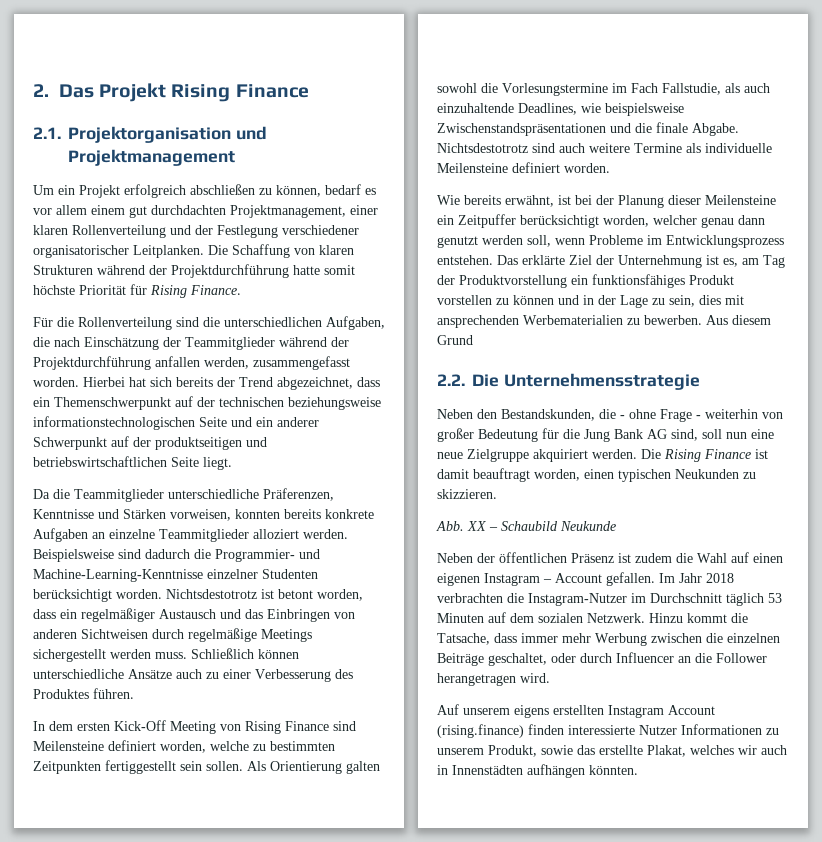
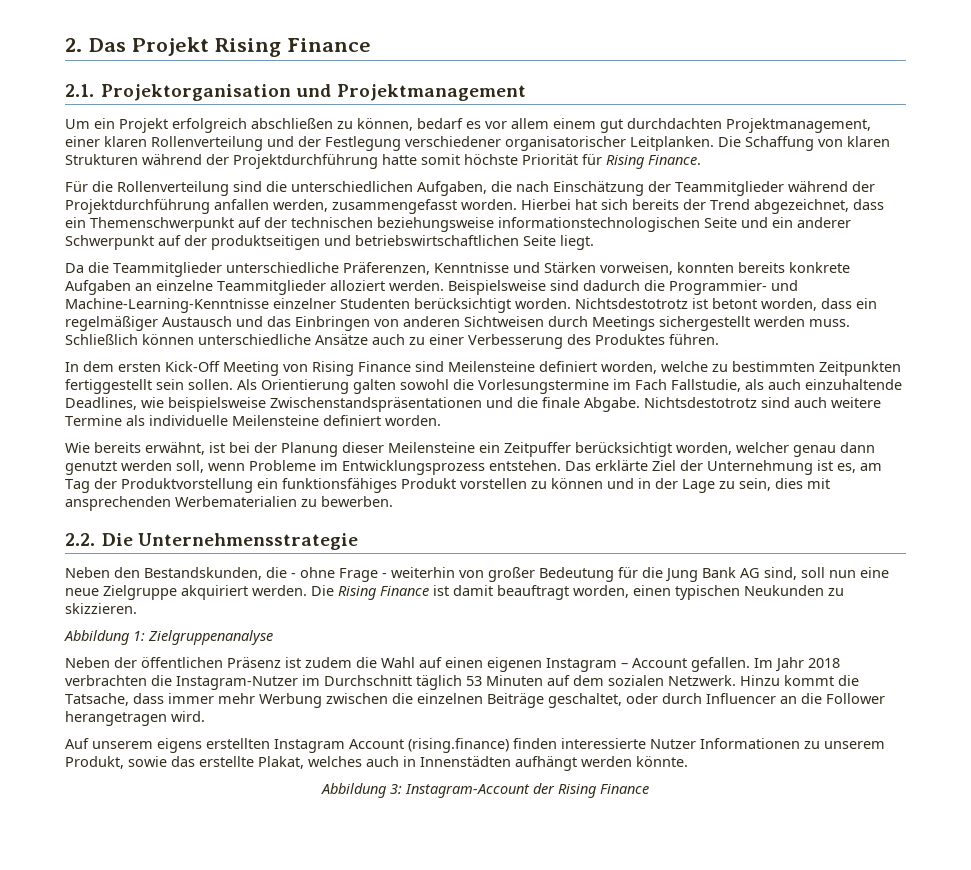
- Nichtsdestotrotz ist betont worden, dass ein regelmäßiger Austausch und das Einbringen von anderen Sichtweisen durch regelmäßige Meetings sichergestellt werden muss.
+ Nichtsdestotrotz ist betont worden, dass ein regelmäßiger Austausch und das Einbringen von anderen Sichtweisen durch Meetings sichergestellt werden muss.
- Aus diesem Grund
- Abb. XX – Schaubild Neukunde
+ Abbildung 1: Zielgruppenanalyse
- Auf unserem eigens erstellten Instagram Account (rising.finance) finden interessierte Nutzer Informationen zu unserem Produkt, sowie das erstellte Plakat, welches wir auch in Innenstädten aufhängen könnten.
+ Auf unserem eigens erstellten Instagram Account (rising.finance) finden interessierte Nutzer Informationen zu unserem Produkt, sowie das erstellte Plakat, welches auch in Innenstädten aufhängt werden könnte.
+ Abbildung 3: Instagram-Account der Rising Finance

